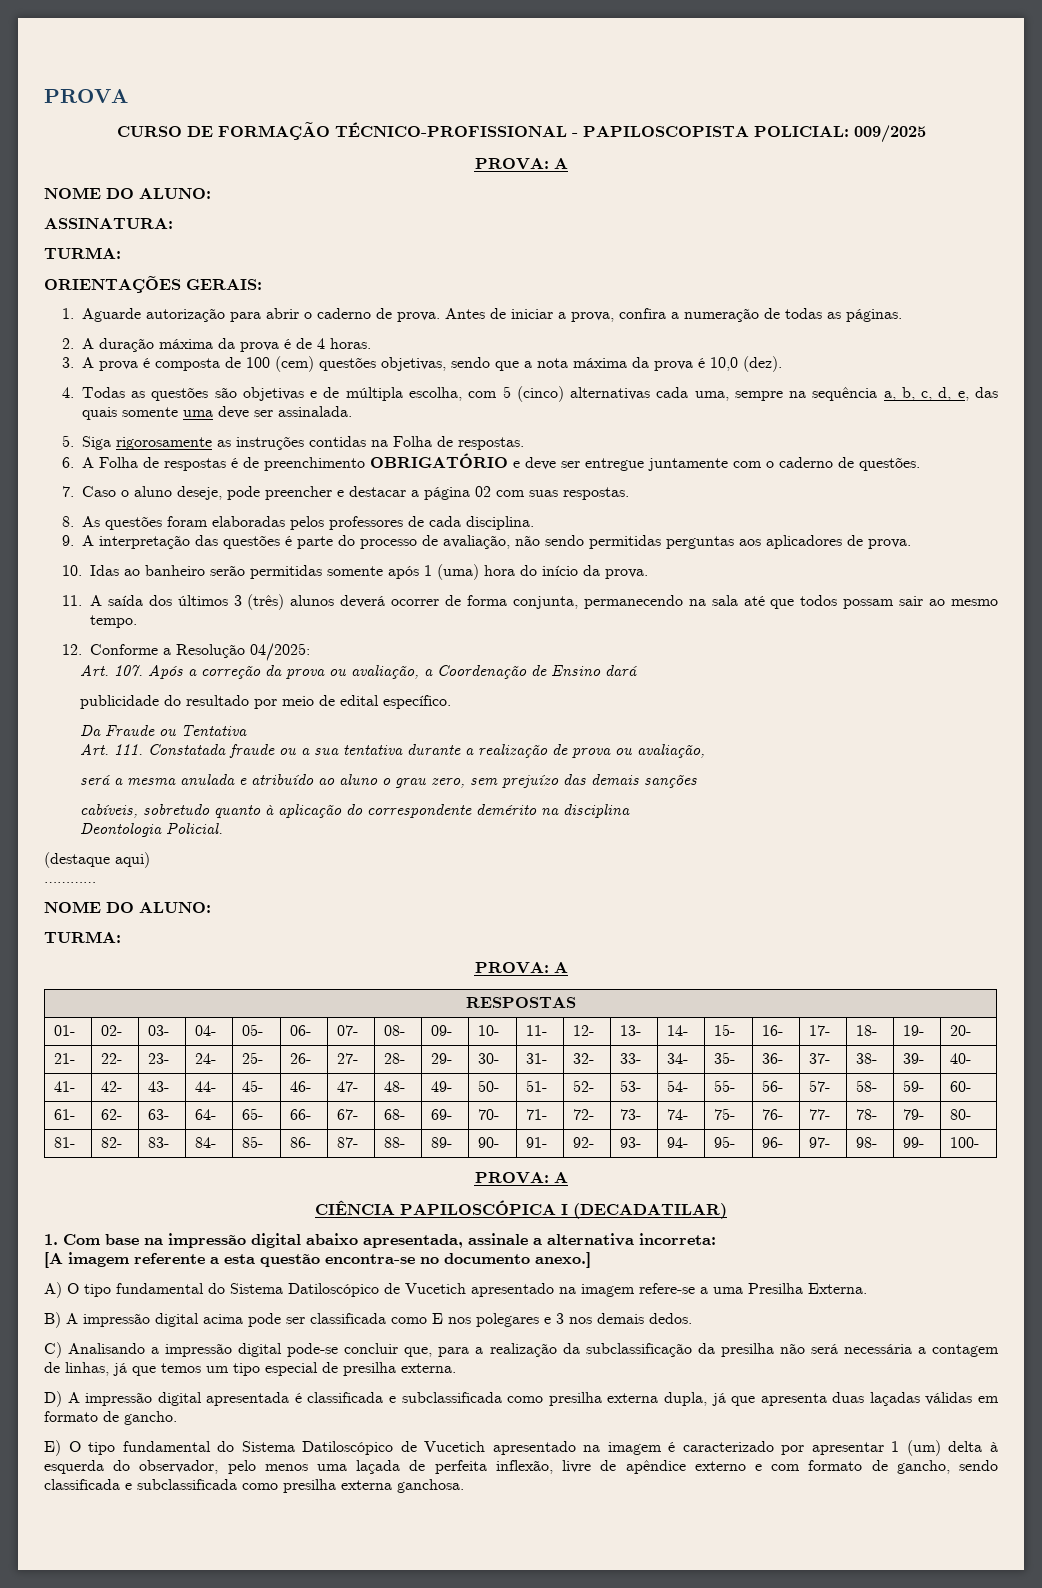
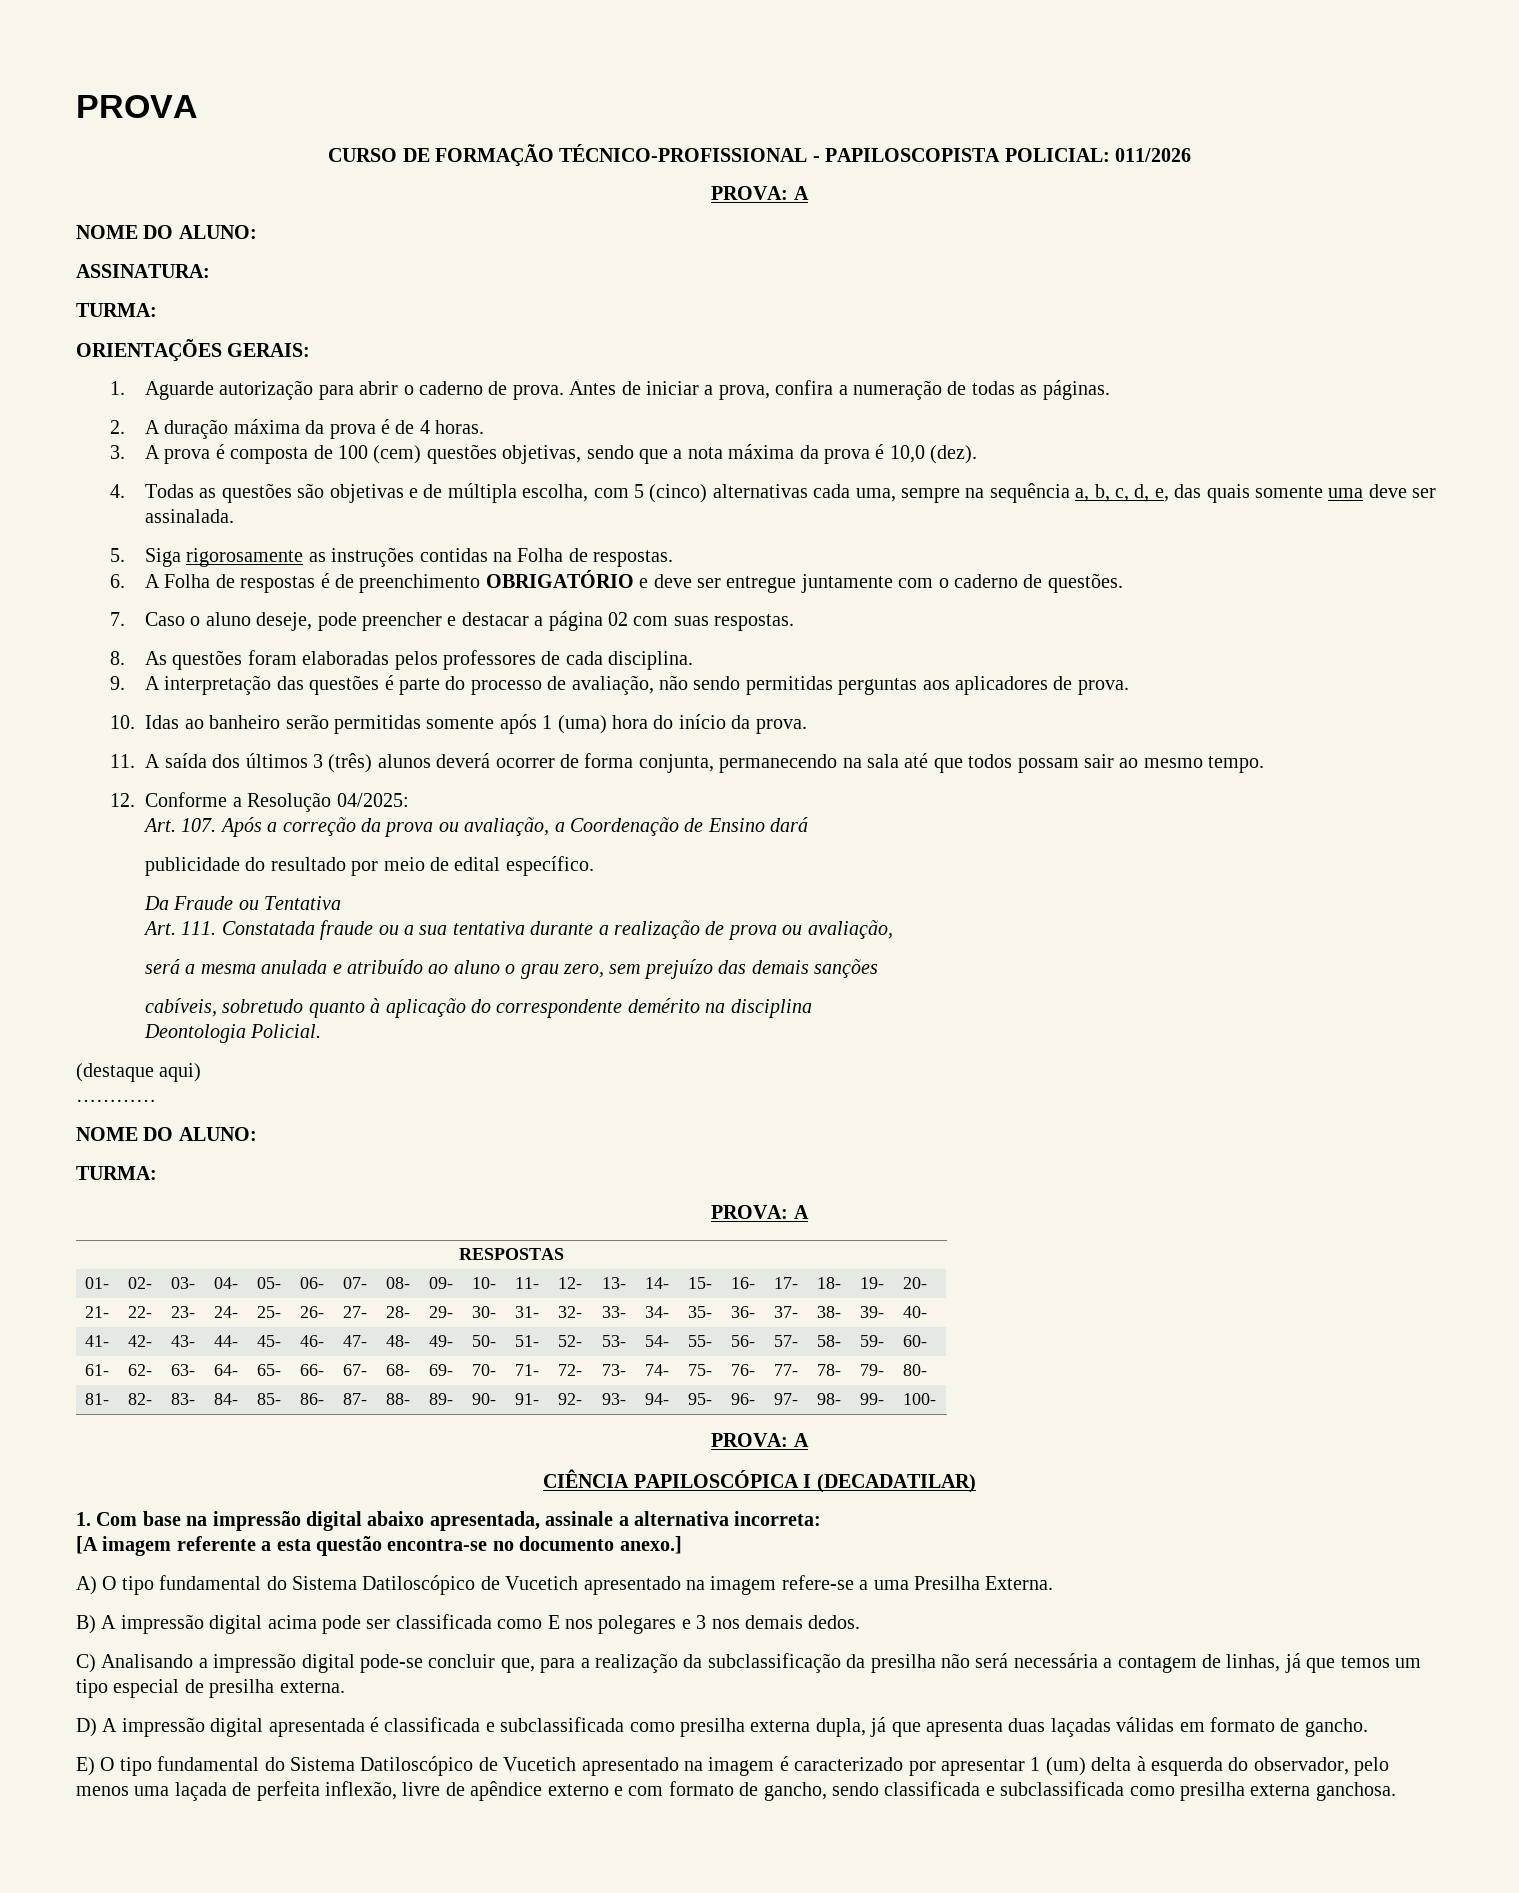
- CURSO DE FORMAÇÃO TÉCNICO-PROFISSIONAL - PAPILOSCOPISTA POLICIAL: 009/2025
+ CURSO DE FORMAÇÃO TÉCNICO-PROFISSIONAL - PAPILOSCOPISTA POLICIAL: 011/2026

